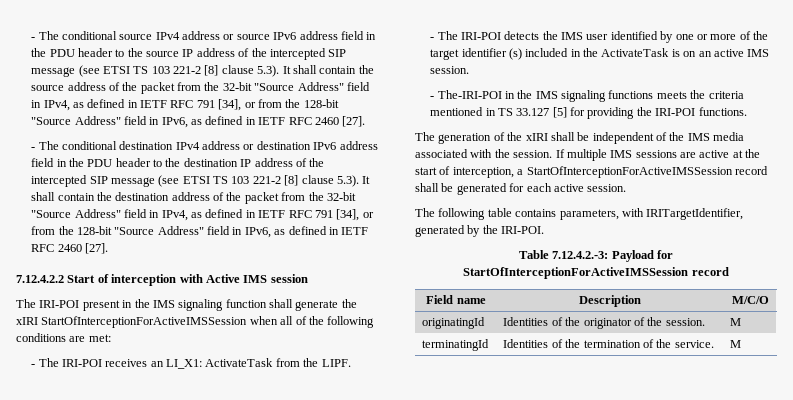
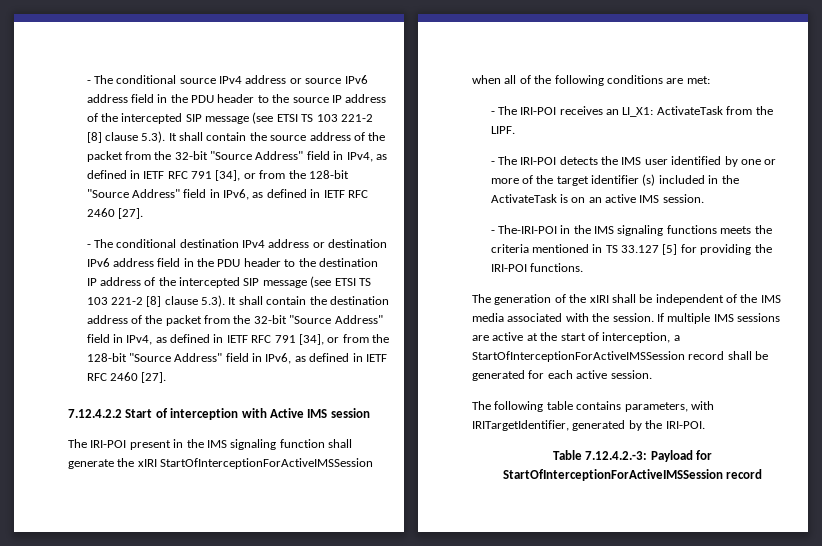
- Field name | Description | M/C/O
- originatingId | Identities of the originator of the session. | M
- terminatingId | Identities of the termination of the service. | M

